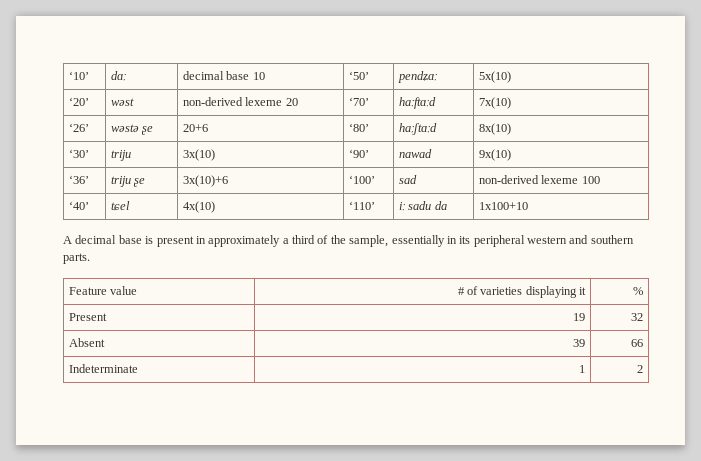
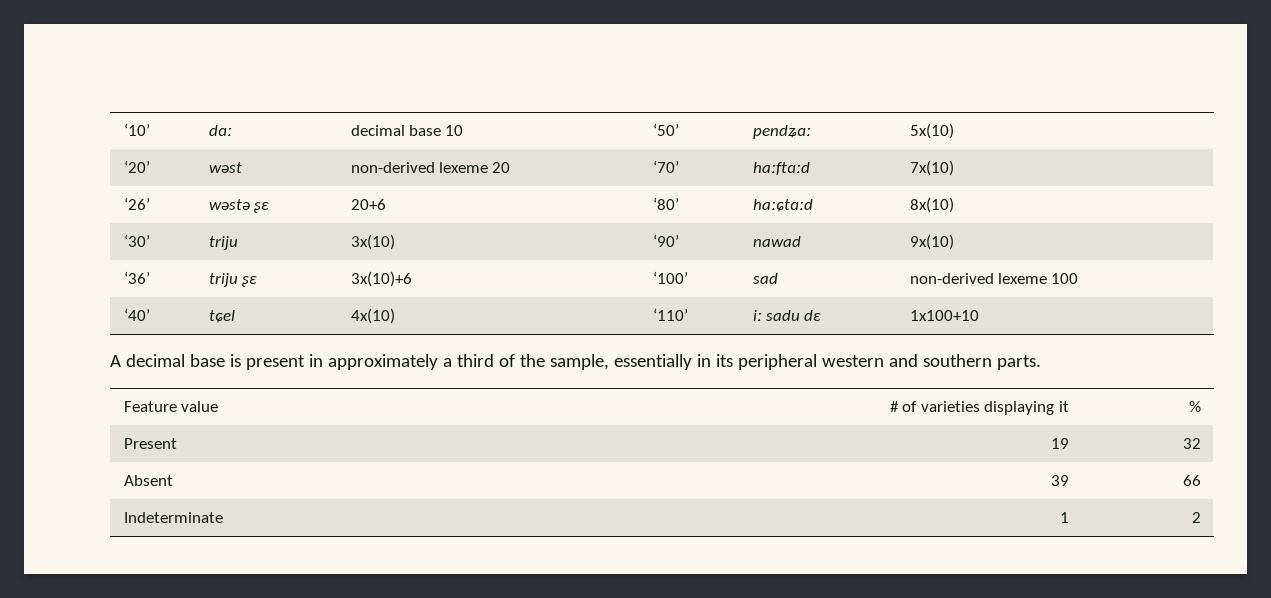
- ‘26’ | wəstə ʂe | 20+6 | ‘80’ | haːʃtɑːd | 8x(10)
+ ‘26’ | wəstə ʂɛ | 20+6 | ‘80’ | haːɕtɑːd | 8x(10)
- ‘36’ | triju ʂe | 3x(10)+6 | ‘100’ | sad | non-derived lexeme 100
+ ‘36’ | triju ʂɛ | 3x(10)+6 | ‘100’ | sad | non-derived lexeme 100
- ‘40’ | tɕel | 4x(10) | ‘110’ | iː sadu da | 1x100+10
+ ‘40’ | tɕel | 4x(10) | ‘110’ | iː sadu dɛ | 1x100+10

